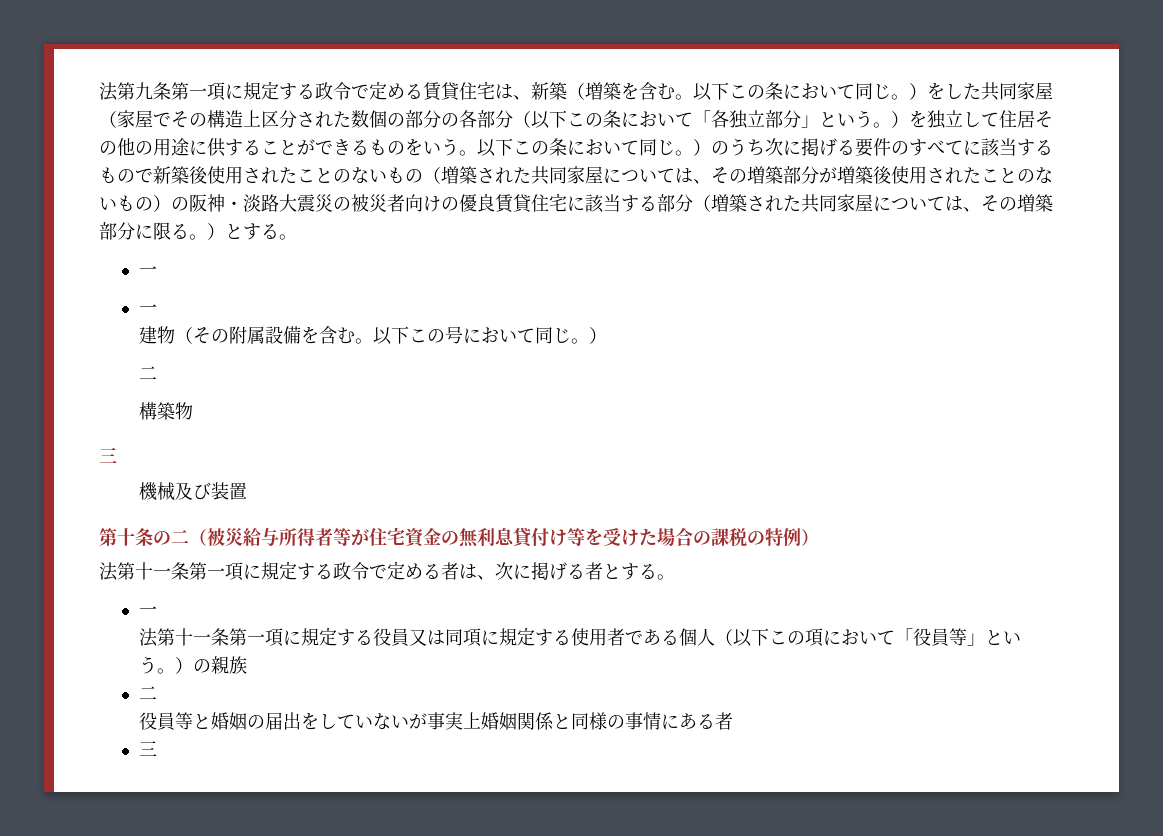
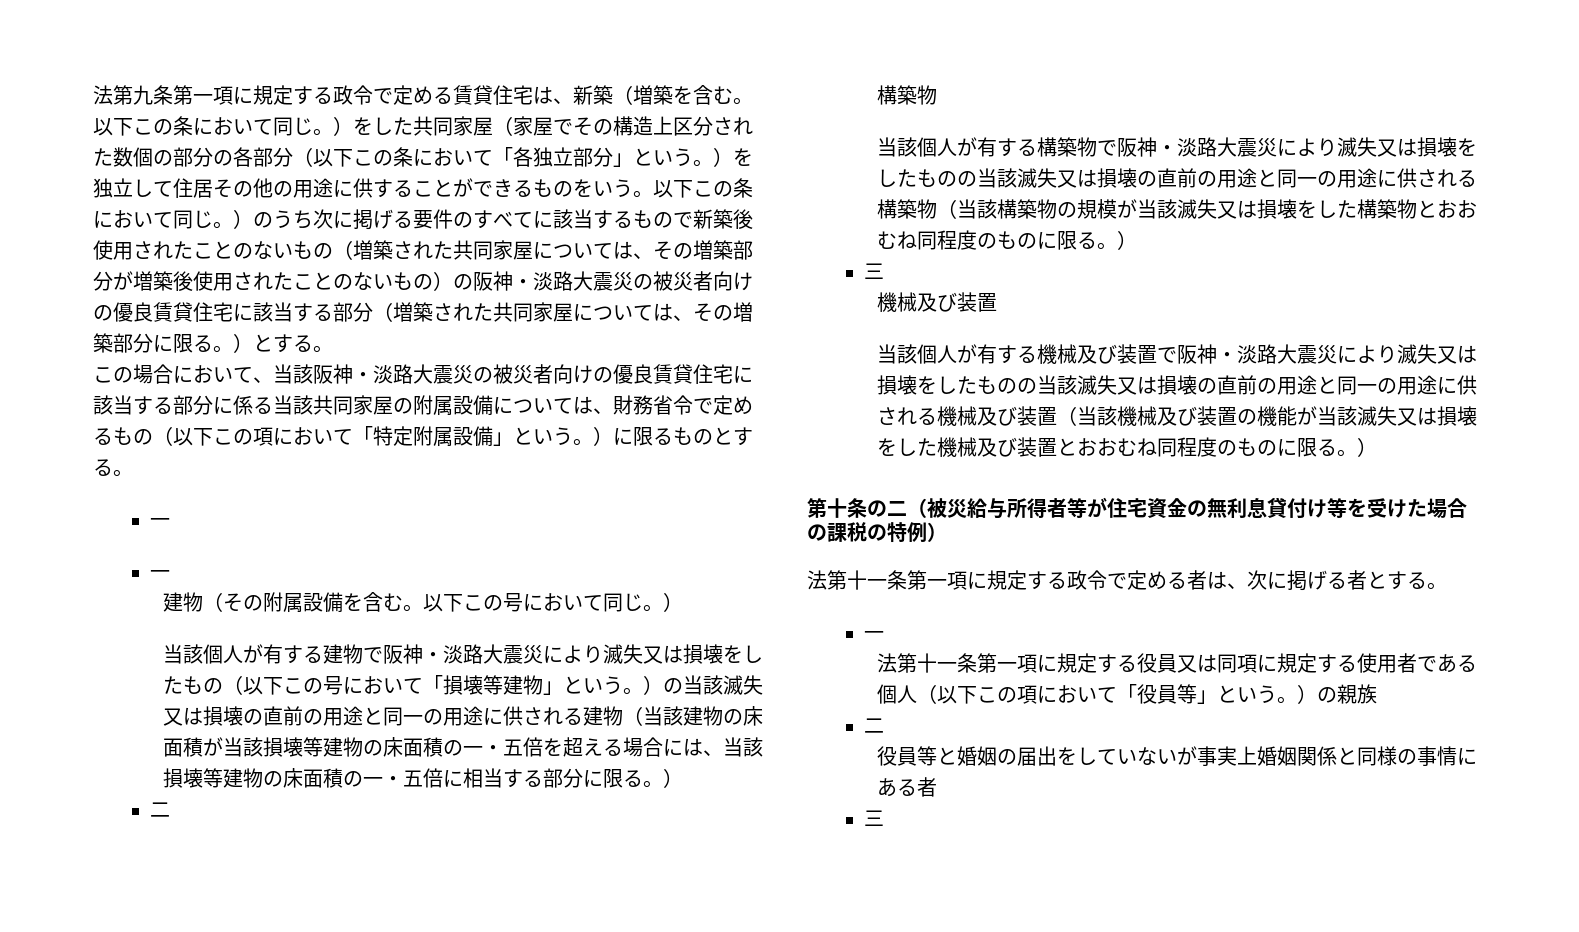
+ この場合において、当該阪神・淡路大震災の被災者向けの優良賃貸住宅に該当する部分に係る当該共同家屋の附属設備については、財務省令で定めるもの（以下この項において「特定附属設備」という。）に限るものとする。
  以下この号において同じ。）
+ 当該個人が有する建物で阪神・淡路大震災により滅失又は損壊をしたもの（以下この号において「損壊等建物」という。）の当該滅失又は損壊の直前の用途と同一の用途に供される建物（当該建物の床面積が当該損壊等建物の床面積の一・五倍を超える場合には、当該損壊等建物の床面積の一・五倍に相当する部分に限る。）
  二
  構築物
+ 当該個人が有する構築物で阪神・淡路大震災により滅失又は損壊をしたものの当該滅失又は損壊の直前の用途と同一の用途に供される構築物（当該構築物の規模が当該滅失又は損壊をした構築物とおおむね同程度のものに限る。）
  三
  機械及び装置
+ 当該個人が有する機械及び装置で阪神・淡路大震災により滅失又は損壊をしたものの当該滅失又は損壊の直前の用途と同一の用途に供される機械及び装置（当該機械及び装置の機能が当該滅失又は損壊をした機械及び装置とおおむね同程度のものに限る。）

